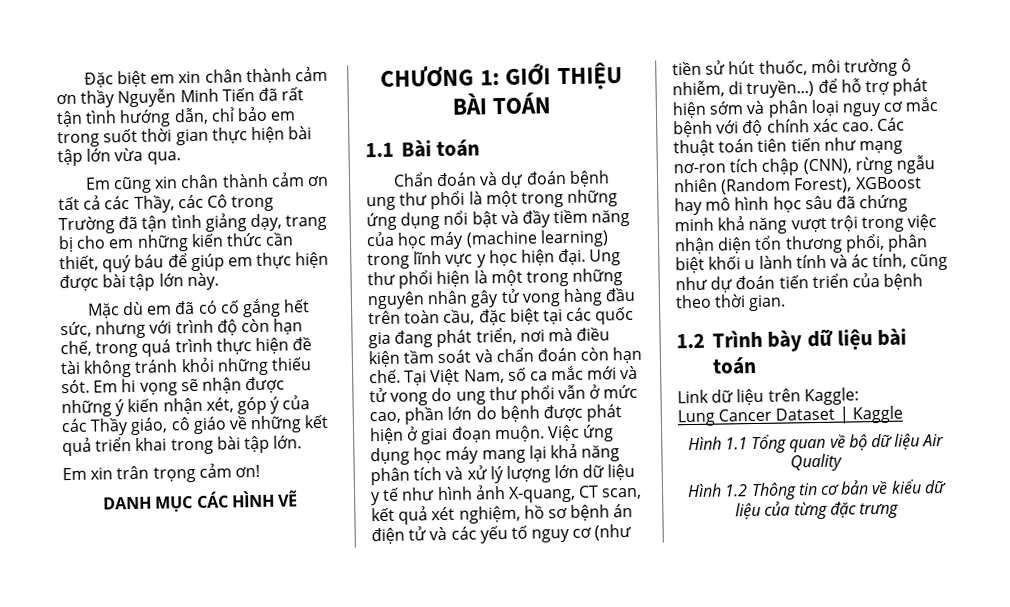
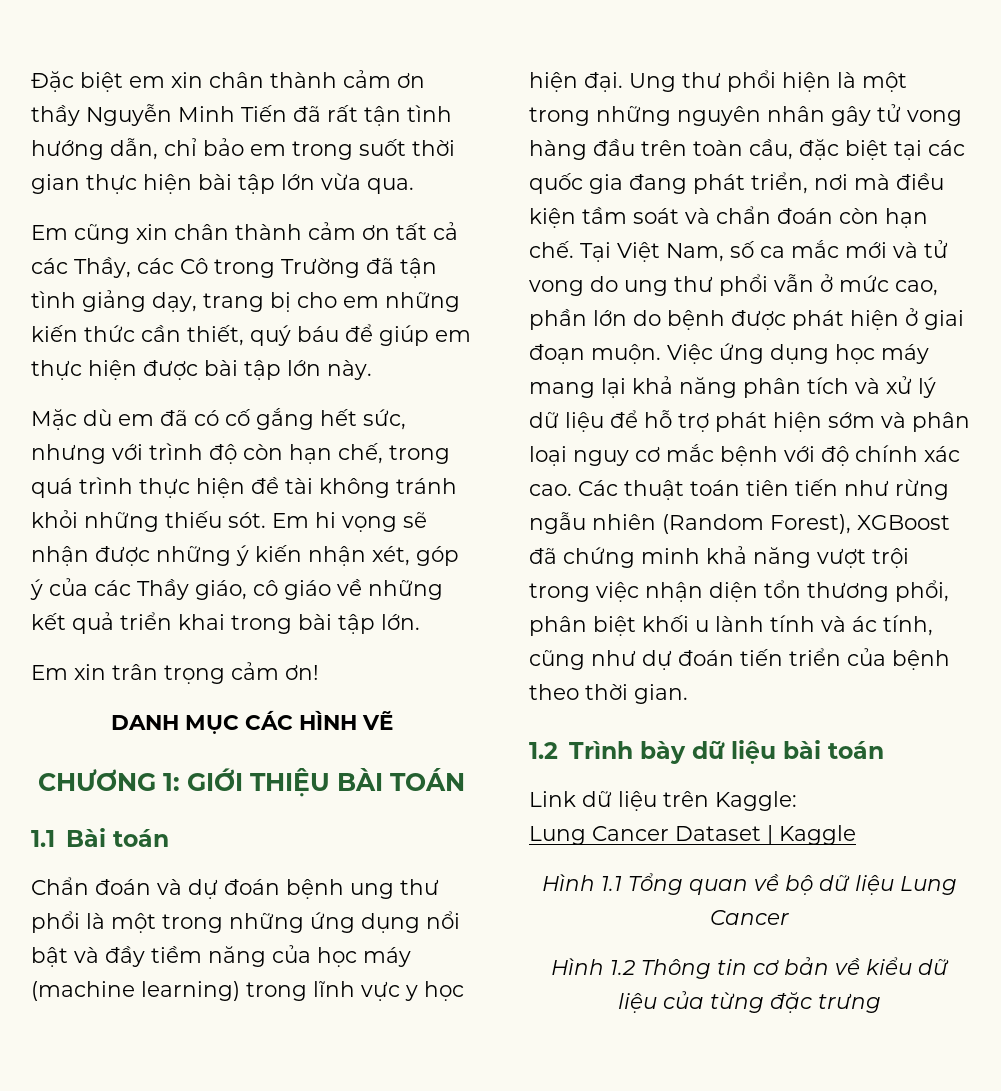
- Việc ứng dụng học máy mang lại khả năng phân tích và xử lý lượng lớn dữ liệu y tế như hình ảnh X-quang, CT scan, kết quả xét nghiệm, hồ sơ bệnh án điện tử và các yếu tố nguy cơ (như tiền sử hút thuốc, môi trường ô nhiễm, di truyền...) để hỗ trợ phát hiện sớm và phân loại nguy cơ mắc bệnh với độ chính xác cao.
+ Việc ứng dụng học máy mang lại khả năng phân tích và xử lý dữ liệu để hỗ trợ phát hiện sớm và phân loại nguy cơ mắc bệnh với độ chính xác cao.
- Các thuật toán tiên tiến như mạng nơ-ron tích chập (CNN), rừng ngẫu nhiên (Random Forest), XGBoost hay mô hình học sâu đã chứng minh khả năng vượt trội trong việc nhận diện tổn thương phổi, phân biệt khối u lành tính và ác tính, cũng như dự đoán tiến triển của bệnh theo thời gian.
+ Các thuật toán tiên tiến như rừng ngẫu nhiên (Random Forest), XGBoost đã chứng minh khả năng vượt trội trong việc nhận diện tổn thương phổi, phân biệt khối u lành tính và ác tính, cũng như dự đoán tiến triển của bệnh theo thời gian.
- Hình 1.1 Tổng quan về bộ dữ liệu Air Quality
+ Hình 1.1 Tổng quan về bộ dữ liệu Lung Cancer

